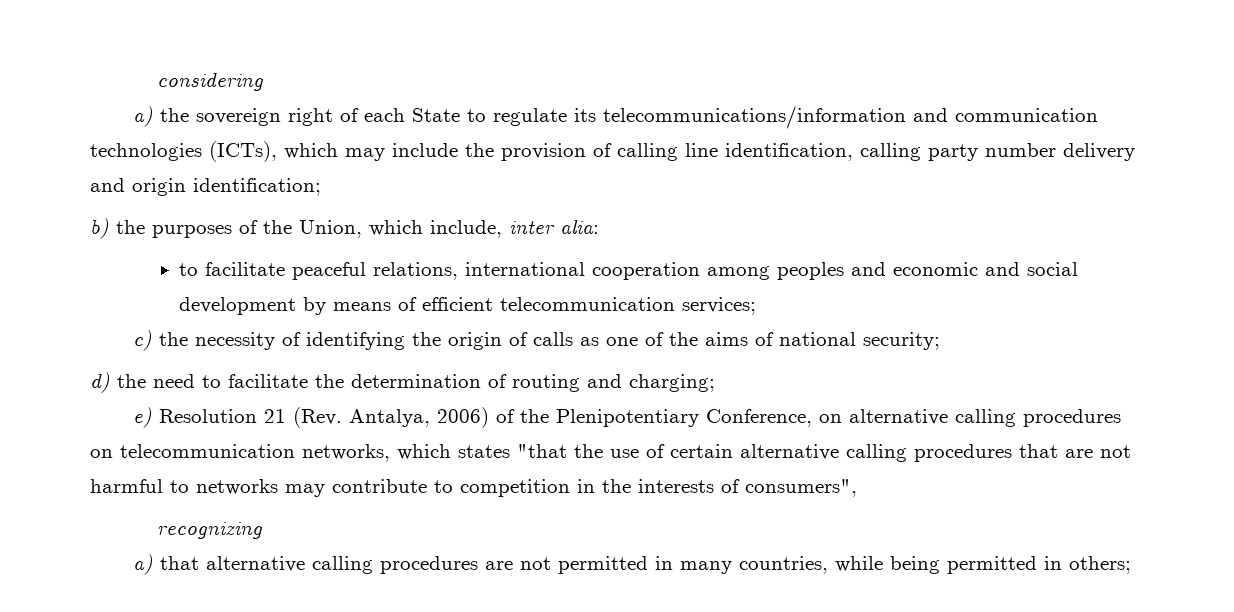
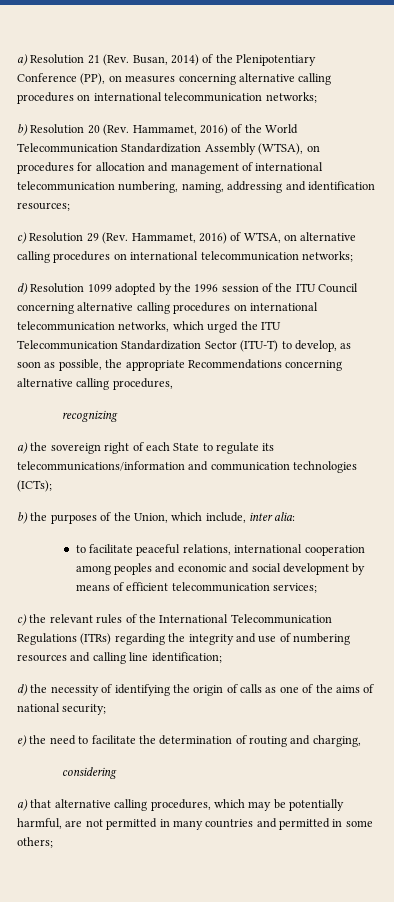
- considering
+ a) Resolution 21 (Rev. Busan, 2014) of the Plenipotentiary Conference (PP), on measures concerning alternative calling procedures on international telecommunication networks;
+ b) Resolution 20 (Rev. Hammamet, 2016) of the World Telecommunication Standardization Assembly (WTSA), on procedures for allocation and management of international telecommunication numbering, naming, addressing and identification resources;
+ c) Resolution 29 (Rev. Hammamet, 2016) of WTSA, on alternative calling procedures on international telecommunication networks;
+ d) Resolution 1099 adopted by the 1996 session of the ITU Council concerning alternative calling procedures on international telecommunication networks, which urged the ITU Telecommunication Standardization Sector (ITU-T) to develop, as soon as possible, the appropriate Recommendations concerning alternative calling procedures,
+ recognizing
- a) the sovereign right of each State to regulate its telecommunications/information and communication technologies (ICTs), which may include the provision of calling line identification, calling party number delivery and origin identification;
+ a) the sovereign right of each State to regulate its telecommunications/information and communication technologies (ICTs);
- c) the necessity of identifying the origin of calls as one of the aims of national security;
+ c) the relevant rules of the International Telecommunication Regulations (ITRs) regarding the integrity and use of numbering resources and calling line identification;
+ d) the necessity of identifying the origin of calls as one of the aims of national security;
- d) the need to facilitate the determination of routing and charging;
- e) Resolution 21 (Rev. Antalya, 2006) of the Plenipotentiary Conference, on alternative calling procedures on telecommunication networks, which states "that the use of certain alternative calling procedures that are not harmful to networks may contribute to competition in the interests of consumers",
- recognizing
- a) that alternative calling procedures are not permitted in many countries, while being permitted in others;
+ e) the need to facilitate the determination of routing and charging,
+ considering
+ a) that alternative calling procedures, which may be potentially harmful, are not permitted in many countries and permitted in some others;

